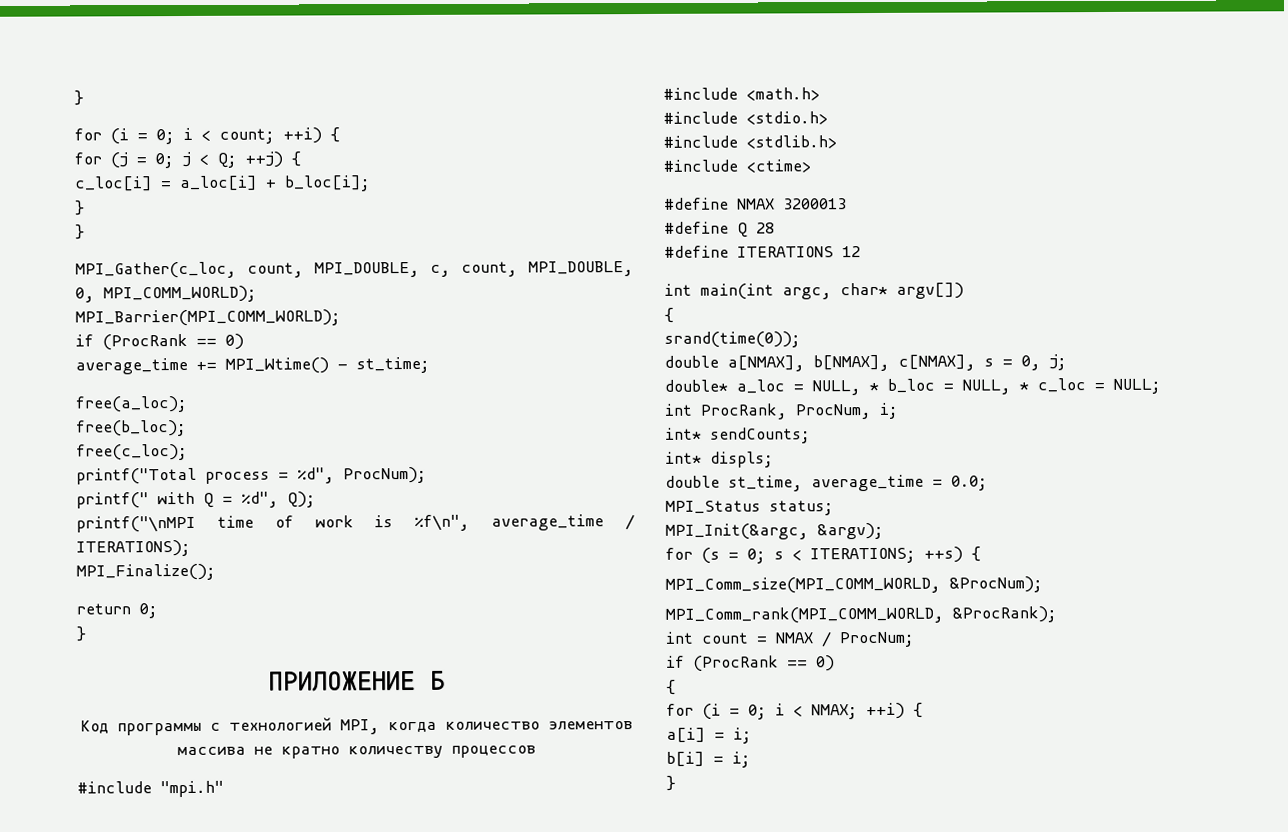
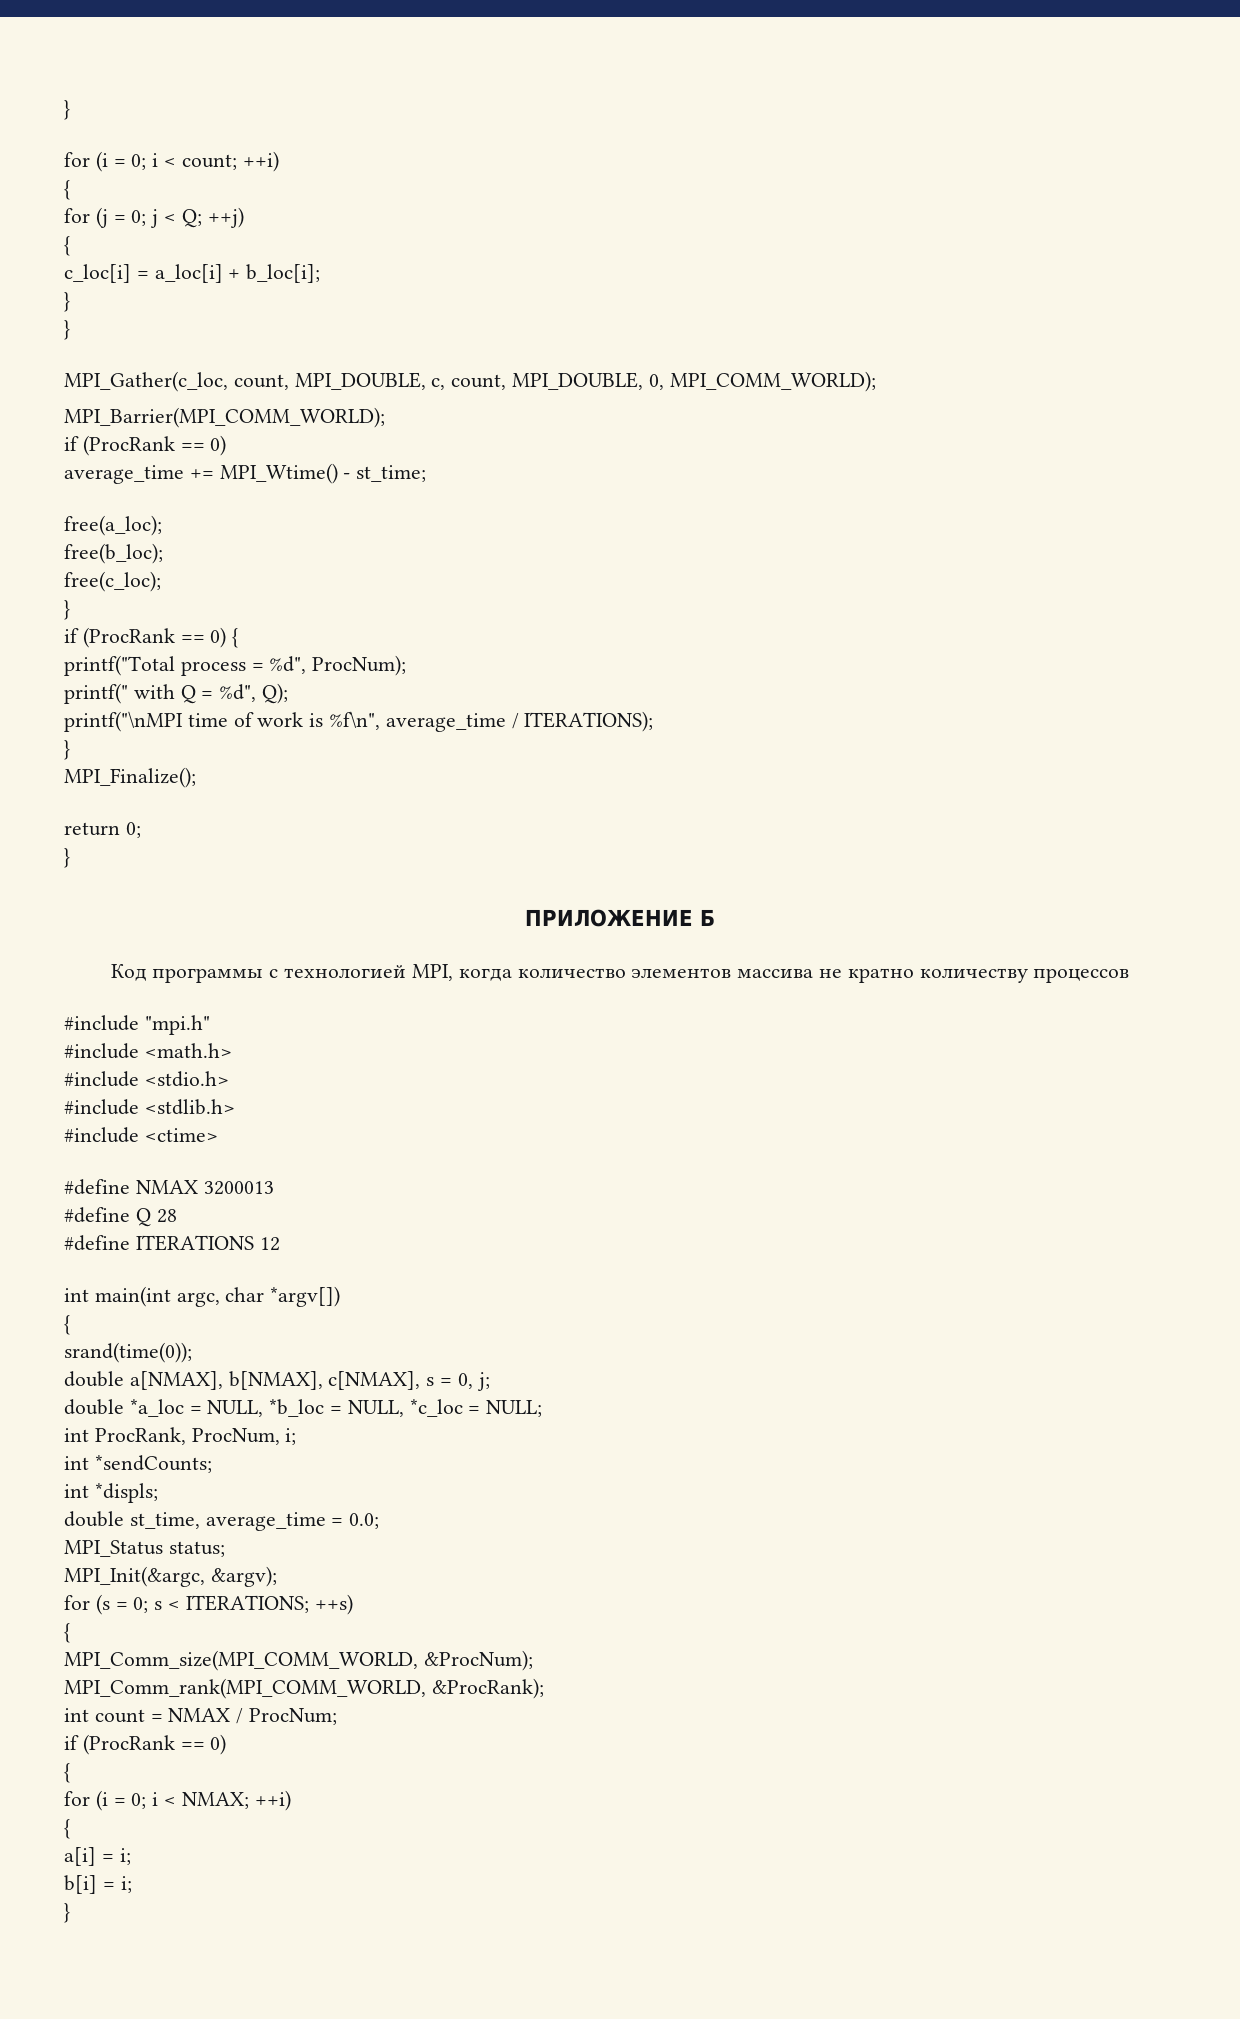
- for (i = 0; i < count; ++i) {
+ for (i = 0; i < count; ++i)
+ {
- for (j = 0; j < Q; ++j) {
+ for (j = 0; j < Q; ++j)
+ {
  free(c_loc);
+ }
+ if (ProcRank == 0) {
  printf("\nMPI time of work is %f\n", average_time / ITERATIONS);
+ }
- int main(int argc, char* argv[])
+ int main(int argc, char *argv[])
- double* a_loc = NULL, * b_loc = NULL, * c_loc = NULL;
+ double *a_loc = NULL, *b_loc = NULL, *c_loc = NULL;
- int* sendCounts;
- int* displs;
+ int *sendCounts;
+ int *displs;
- for (s = 0; s < ITERATIONS; ++s) {
+ for (s = 0; s < ITERATIONS; ++s)
+ {
- for (i = 0; i < NMAX; ++i) {
+ for (i = 0; i < NMAX; ++i)
+ {

